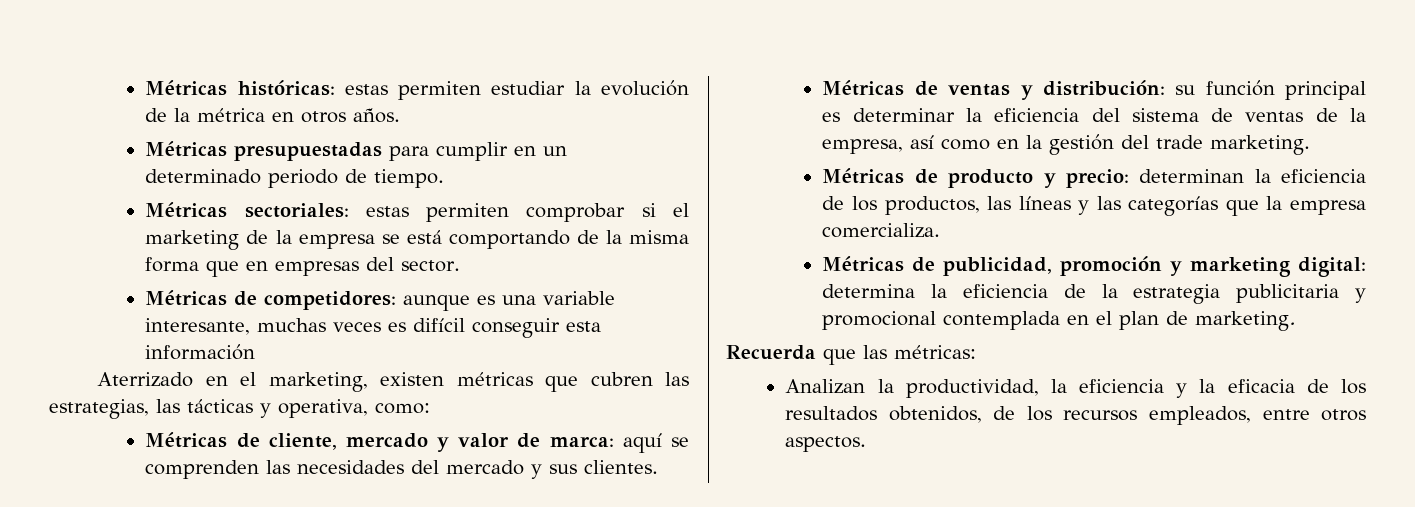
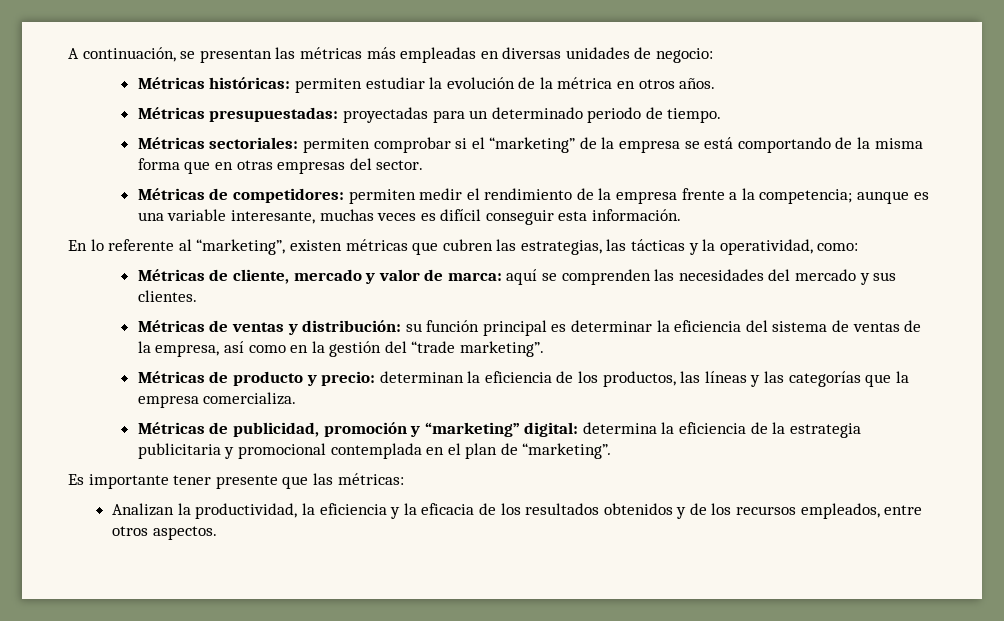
+ A continuación, se presentan las métricas más empleadas en diversas unidades de negocio:
- Métricas históricas: estas permiten estudiar la evolución de la métrica en otros años.
+ Métricas históricas: permiten estudiar la evolución de la métrica en otros años.
- Métricas presupuestadas para cumplir en un determinado periodo de tiempo.
+ Métricas presupuestadas: proyectadas para un determinado periodo de tiempo.
- Métricas sectoriales: estas permiten comprobar si el marketing de la empresa se está comportando de la misma forma que en empresas del sector.
+ Métricas sectoriales: permiten comprobar si el “marketing” de la empresa se está comportando de la misma forma que en otras empresas del sector.
- Métricas de competidores: aunque es una variable interesante, muchas veces es difícil conseguir esta información
- Aterrizado en el marketing, existen métricas que cubren las estrategias, las tácticas y operativa, como:
+ Métricas de competidores: permiten medir el rendimiento de la empresa frente a la competencia; aunque es una variable interesante, muchas veces es difícil conseguir esta información.
+ En lo referente al “marketing”, existen métricas que cubren las estrategias, las tácticas y la operatividad, como:
- Métricas de ventas y distribución: su función principal es determinar la eficiencia del sistema de ventas de la empresa, así como en la gestión del trade marketing.
+ Métricas de ventas y distribución: su función principal es determinar la eficiencia del sistema de ventas de la empresa, así como en la gestión del “trade marketing”.
- Métricas de publicidad, promoción y marketing digital: determina la eficiencia de la estrategia publicitaria y promocional contemplada en el plan de marketing.
- Recuerda que las métricas:
+ Métricas de publicidad, promoción y “marketing” digital: determina la eficiencia de la estrategia publicitaria y promocional contemplada en el plan de “marketing”.
+ Es importante tener presente que las métricas:
- Analizan la productividad, la eficiencia y la eficacia de los resultados obtenidos, de los recursos empleados, entre otros aspectos.
+ Analizan la productividad, la eficiencia y la eficacia de los resultados obtenidos y de los recursos empleados, entre otros aspectos.

